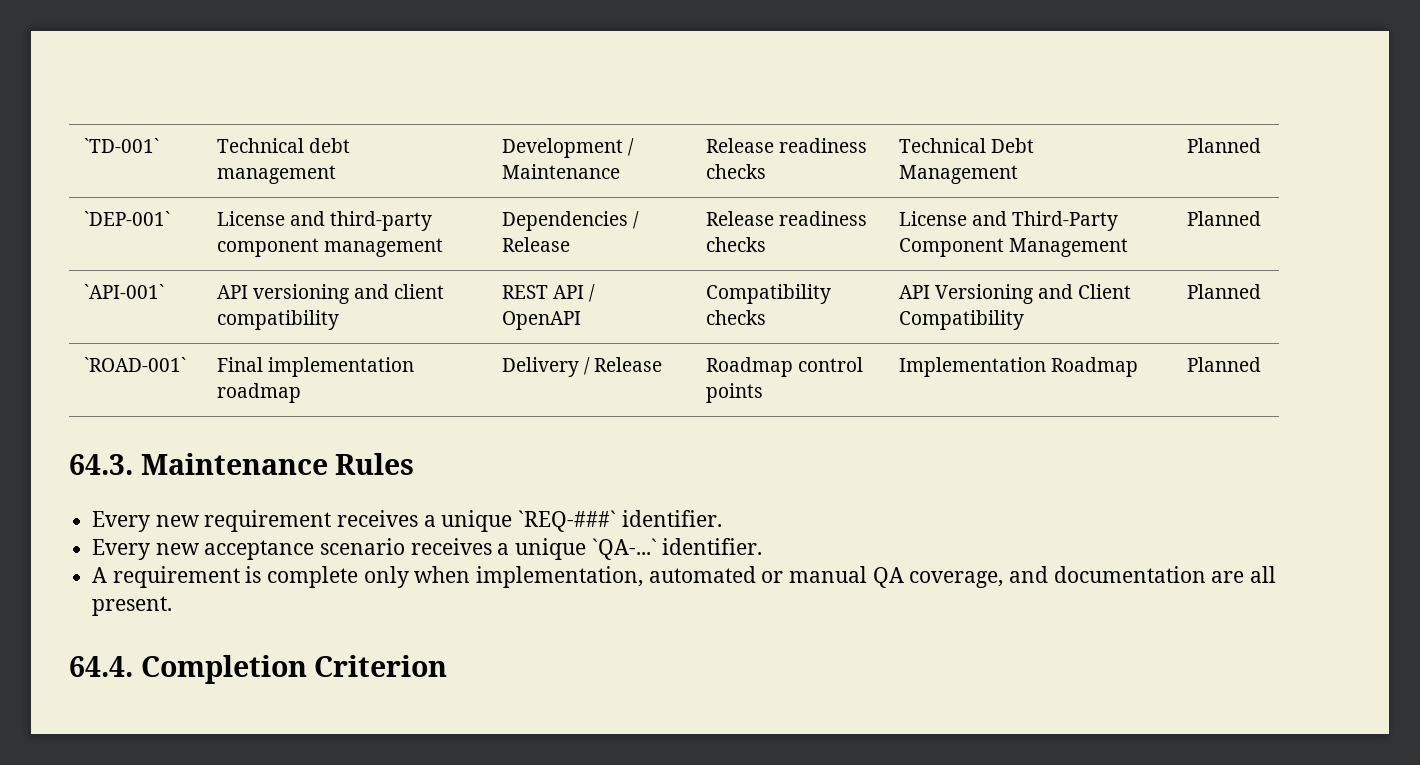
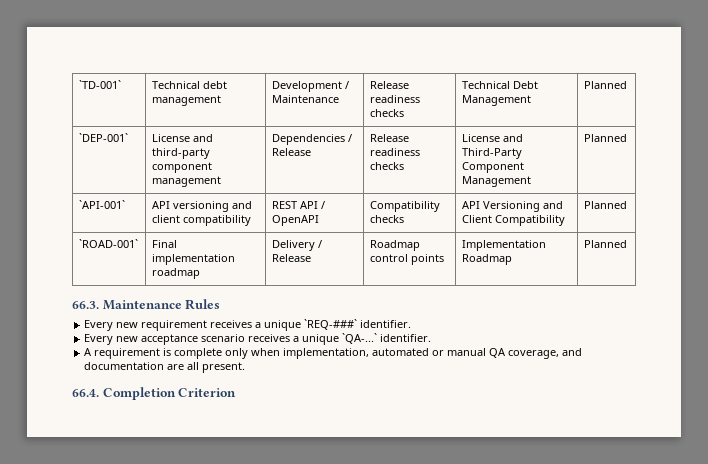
- 64.3. Maintenance Rules
+ 66.3. Maintenance Rules
- 64.4. Completion Criterion
+ 66.4. Completion Criterion

